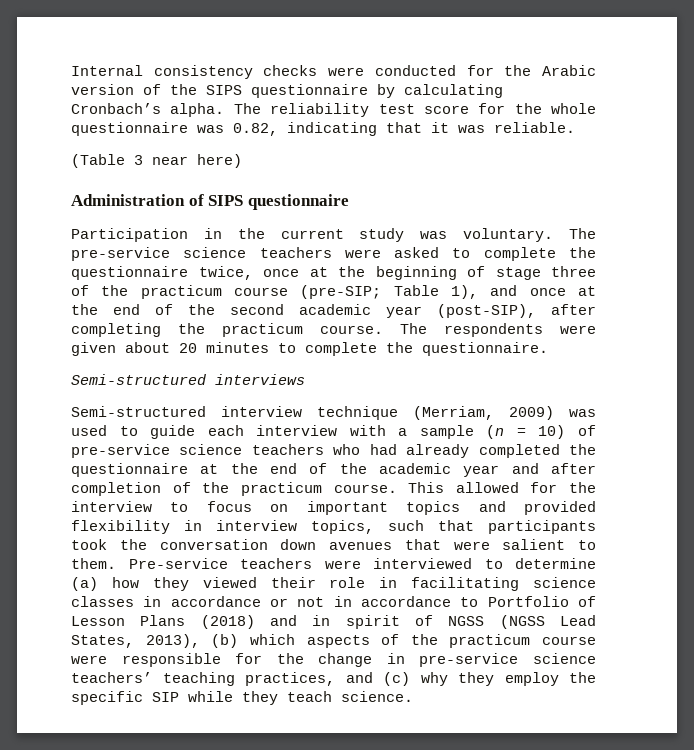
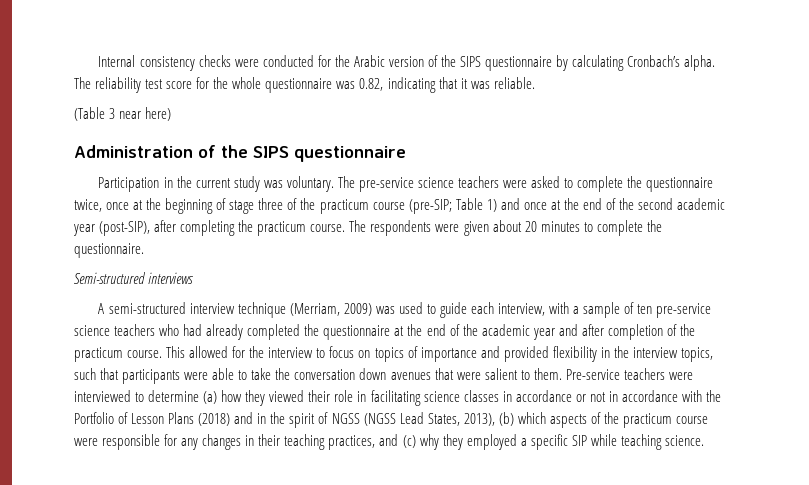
- Administration of SIPS questionnaire
+ Administration of the SIPS questionnaire
- The pre-service science teachers were asked to complete the questionnaire twice, once at the beginning of stage three of the practicum course (pre-SIP; Table 1), and once at the end of the second academic year (post-SIP), after completing the practicum course.
+ The pre-service science teachers were asked to complete the questionnaire twice, once at the beginning of stage three of the practicum course (pre-SIP; Table 1) and once at the end of the second academic year (post-SIP), after completing the practicum course.
- Semi-structured interview technique (Merriam, 2009) was used to guide each interview with a sample (n = 10) of pre-service science teachers who had already completed the questionnaire at the end of the academic year and after completion of the practicum course.
+ A semi-structured interview technique (Merriam, 2009) was used to guide each interview, with a sample of ten pre-service science teachers who had already completed the questionnaire at the end of the academic year and after completion of the practicum course.
- This allowed for the interview to focus on important topics and provided flexibility in interview topics, such that participants took the conversation down avenues that were salient to them.
+ This allowed for the interview to focus on topics of importance and provided flexibility in the interview topics, such that participants were able to take the conversation down avenues that were salient to them.
- Pre-service teachers were interviewed to determine (a) how they viewed their role in facilitating science classes in accordance or not in accordance to Portfolio of Lesson Plans (2018) and in spirit of NGSS (NGSS Lead States, 2013), (b) which aspects of the practicum course were responsible for the change in pre-service science teachers’ teaching practices, and (c) why they employ the specific SIP while they teach science.
+ Pre-service teachers were interviewed to determine (a) how they viewed their role in facilitating science classes in accordance or not in accordance with the Portfolio of Lesson Plans (2018) and in the spirit of NGSS (NGSS Lead States, 2013), (b) which aspects of the practicum course were responsible for any changes in their teaching practices, and (c) why they employed a specific SIP while teaching science.

